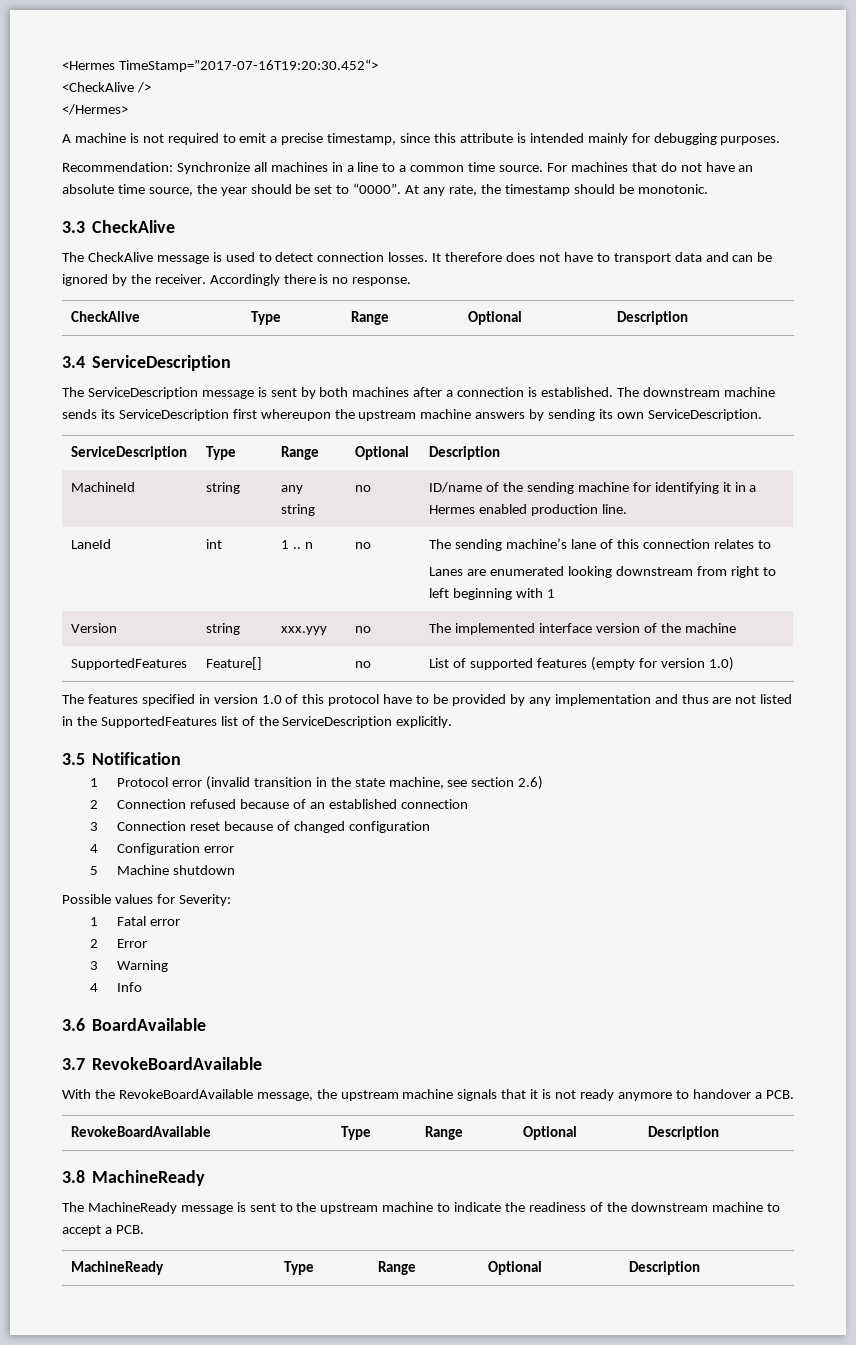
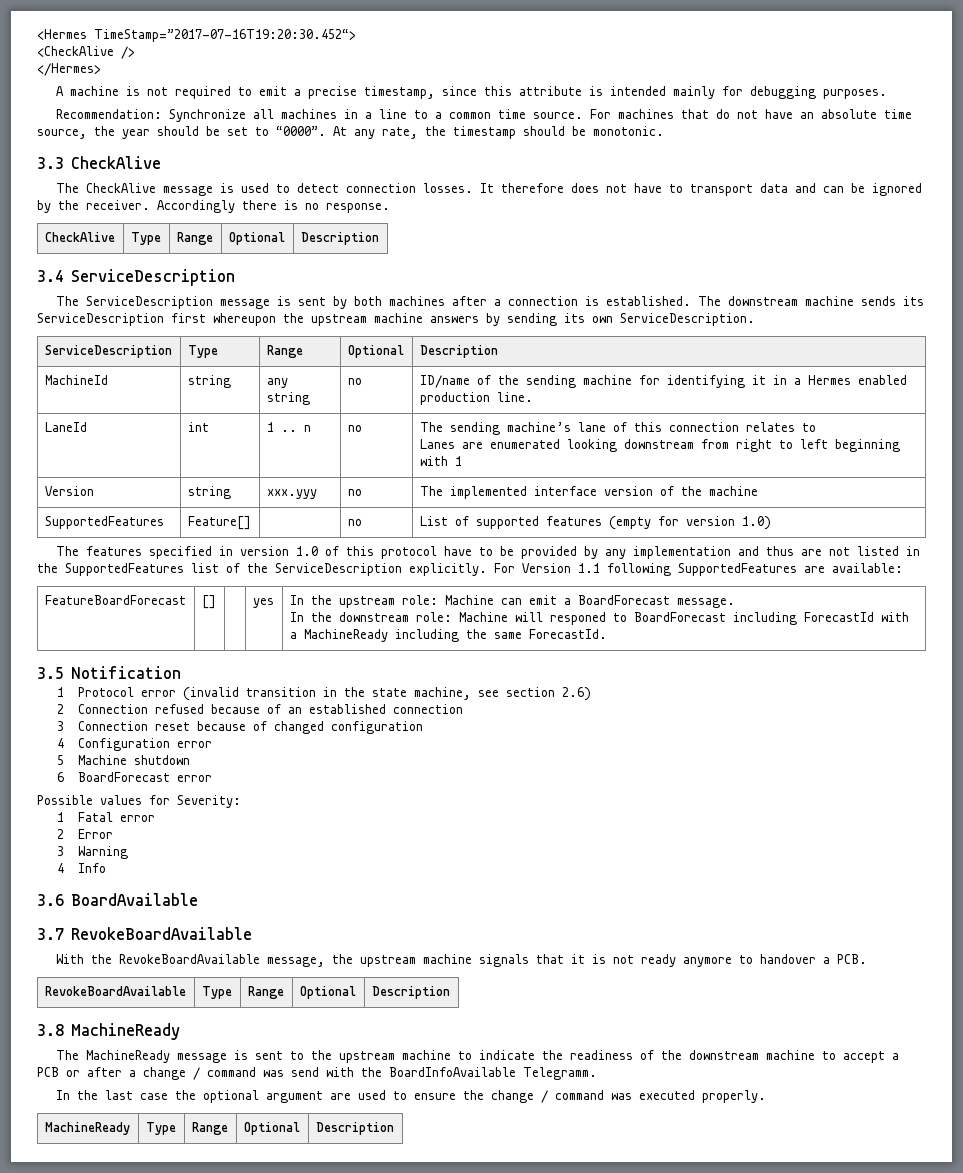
+ For Version 1.1 following SupportedFeatures are available:
+ FeatureBoardForecast | [] | | yes | In the upstream role: Machine can emit a BoardForecast message.
+ In the downstream role: Machine will responed to BoardForecast including ForecastId with a MachineReady including the same ForecastId.
+ 6 BoardForecast error
- The MachineReady message is sent to the upstream machine to indicate the readiness of the downstream machine to accept a PCB.
+ The MachineReady message is sent to the upstream machine to indicate the readiness of the downstream machine to accept a PCB or after a change / command was send with the BoardInfoAvailable Telegramm.
+ In the last case the optional argument are used to ensure the change / command was executed properly.

